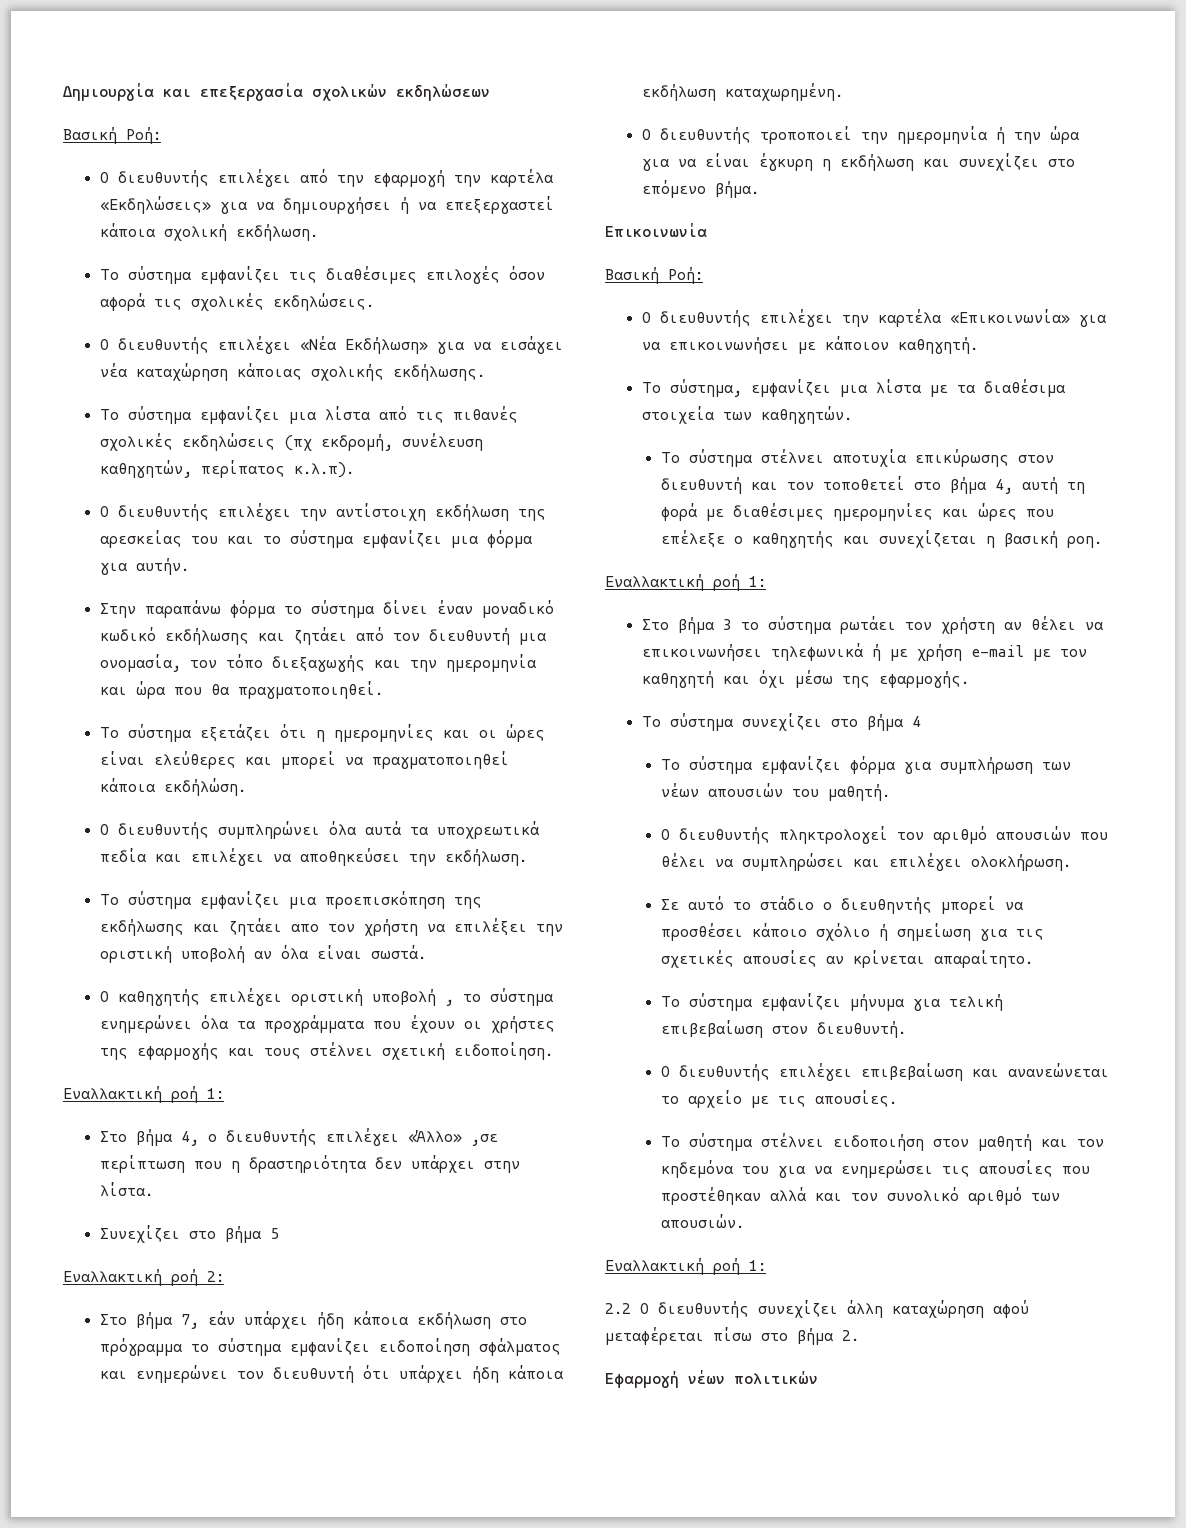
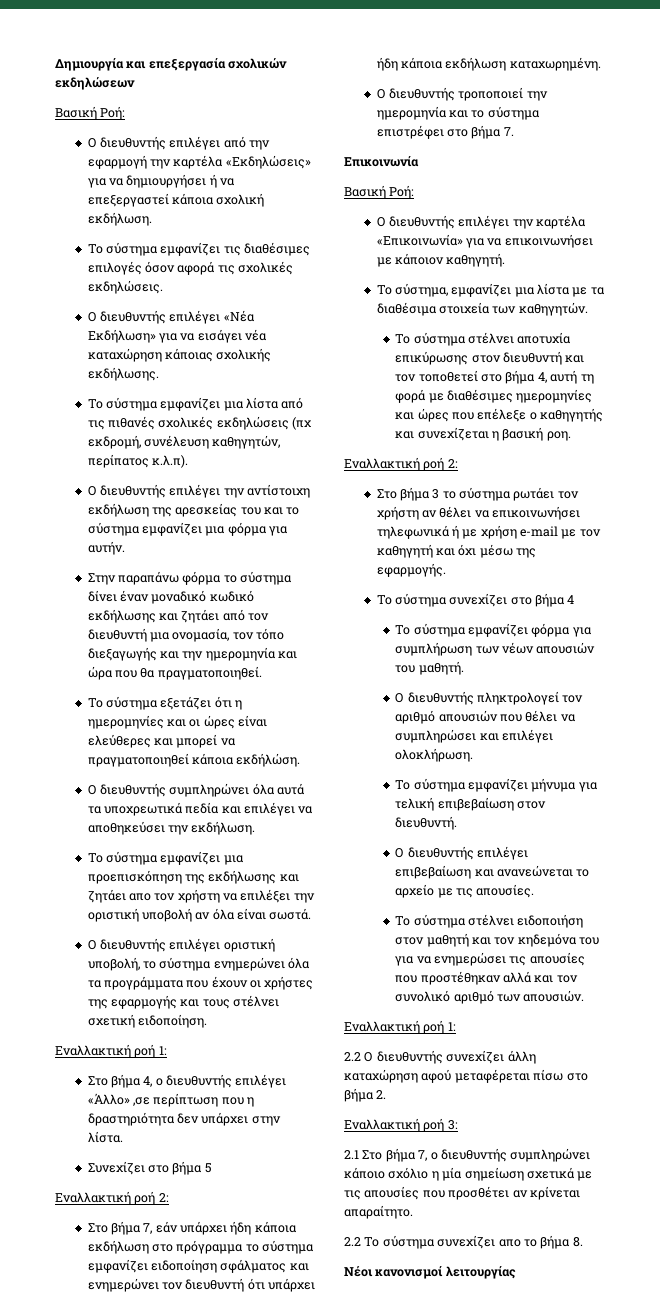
- Ο καθηγητής επιλέγει οριστική υποβολή , το σύστημα ενημερώνει όλα τα προγράμματα που έχουν οι χρήστες της εφαρμογής και τους στέλνει σχετική ειδοποίηση.
+ Ο διευθυντής επιλέγει οριστική υποβολή, το σύστημα ενημερώνει όλα τα προγράμματα που έχουν οι χρήστες της εφαρμογής και τους στέλνει σχετική ειδοποίηση.
- Ο διευθυντής τροποποιεί την ημερομηνία ή την ώρα για να είναι έγκυρη η εκδήλωση και συνεχίζει στο επόμενο βήμα.
+ Ο διευθυντής τροποποιεί την ημερομηνία και το σύστημα επιστρέφει στο βήμα 7.
  Το σύστημα στέλνει αποτυχία επικύρωσης στον διευθυντή και τον τοποθετεί στο βήμα 4, αυτή τη φορά με διαθέσιμες ημερομηνίες και ώρες που επέλεξε ο καθηγητής και συνεχίζεται η βασική ροη.
- Εναλλακτική ροή 1:
+ Εναλλακτική ροή 2:
- Σε αυτό το στάδιο ο διευθηντής μπορεί να προσθέσει κάποιο σχόλιο ή σημείωση για τις σχετικές απουσίες αν κρίνεται απαραίτητο.
- Εφαρμογή νέων πολιτικών
+ Εναλλακτική ροή 3:
+ 2.1 Στο βήμα 7, ο διευθυντής συμπληρώνει κάποιο σχόλιο η μία σημείωση σχετικά με τις απουσίες που προσθέτει αν κρίνεται απαραίτητο.
+ 2.2 Το σύστημα συνεχίζει απο το βήμα 8.
+ Νέοι κανονισμοί λειτουργίας

